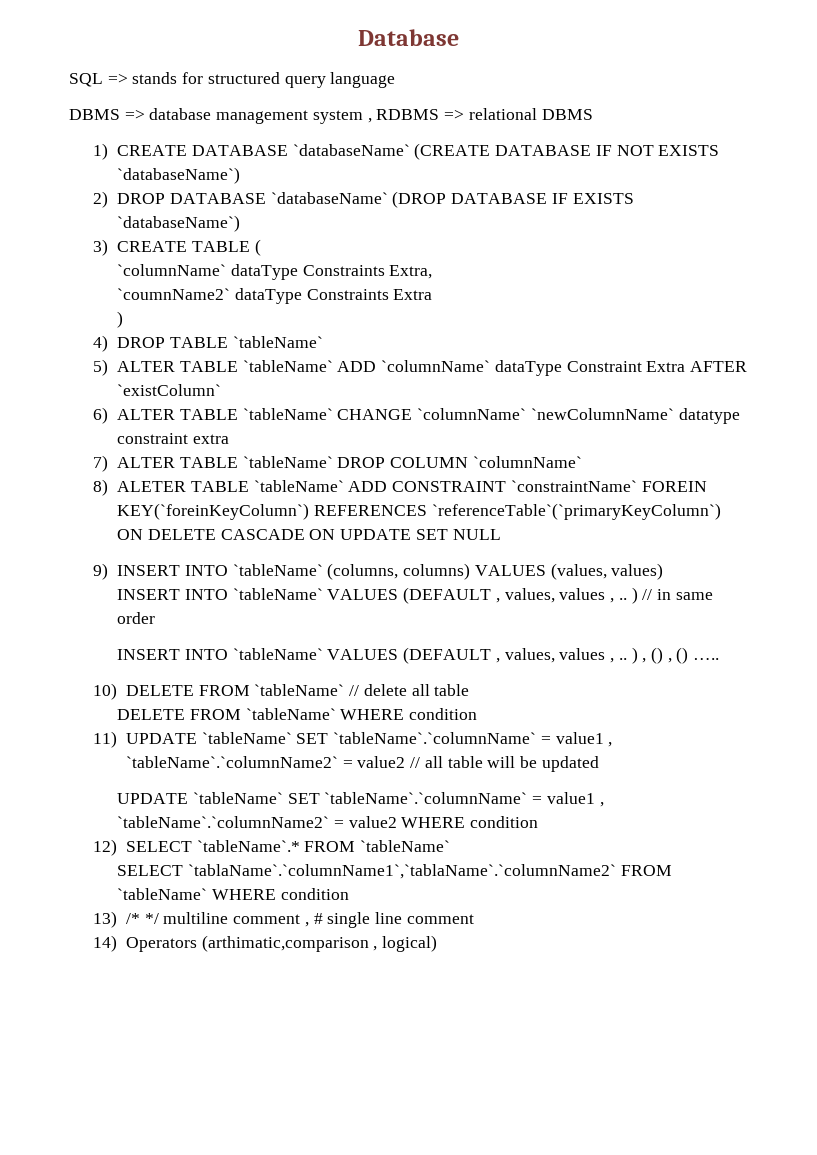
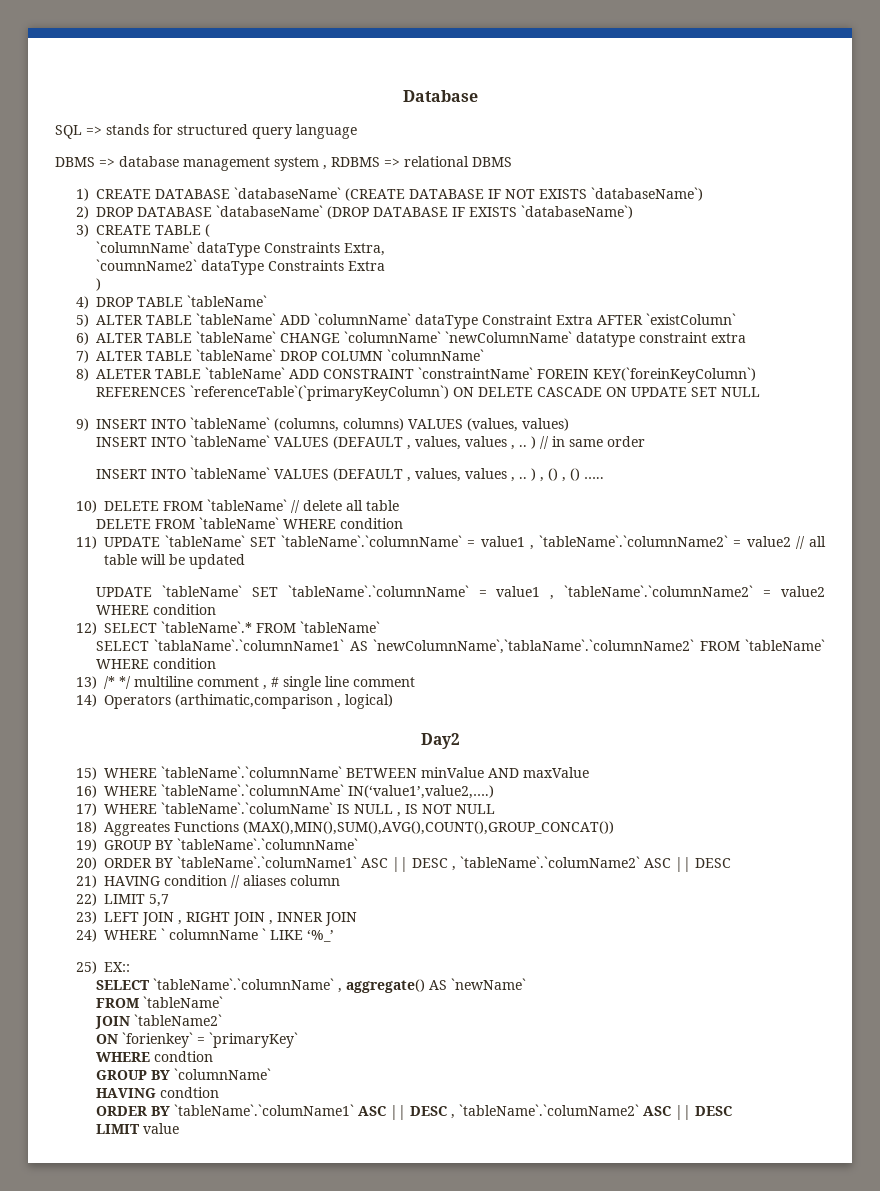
- SELECT `tablaName`.`columnName1`,`tablaName`.`columnName2` FROM `tableName` WHERE condition
+ SELECT `tablaName`.`columnName1` AS `newColumnName`,`tablaName`.`columnName2` FROM `tableName` WHERE condition
+ Day2
+ 15) WHERE `tableName`.`columnName` BETWEEN minValue AND maxValue
+ 16) WHERE `tableName`.`columnNAme` IN(‘value1’,value2,….)
+ 17) WHERE `tableName`.`columName` IS NULL , IS NOT NULL
+ 18) Aggreates Functions (MAX(),MIN(),SUM(),AVG(),COUNT(),GROUP_CONCAT())
+ 19) GROUP BY `tableName`.`columnName`
+ 20) ORDER BY `tableName`.`columName1` ASC || DESC , `tableName`.`columName2` ASC || DESC
+ 21) HAVING condition // aliases column
+ 22) LIMIT 5,7
+ 23) LEFT JOIN , RIGHT JOIN , INNER JOIN
+ 24) WHERE ` columnName ` LIKE ‘%_’
+ 25) EX::
+ SELECT `tableName`.`columnName` , aggregate() AS `newName`
+ FROM `tableName`
+ JOIN `tableName2`
+ ON `forienkey` = `primaryKey`
+ WHERE condtion
+ GROUP BY `columnName`
+ HAVING condtion
+ ORDER BY `tableName`.`columName1` ASC || DESC , `tableName`.`columName2` ASC || DESC
+ LIMIT value

